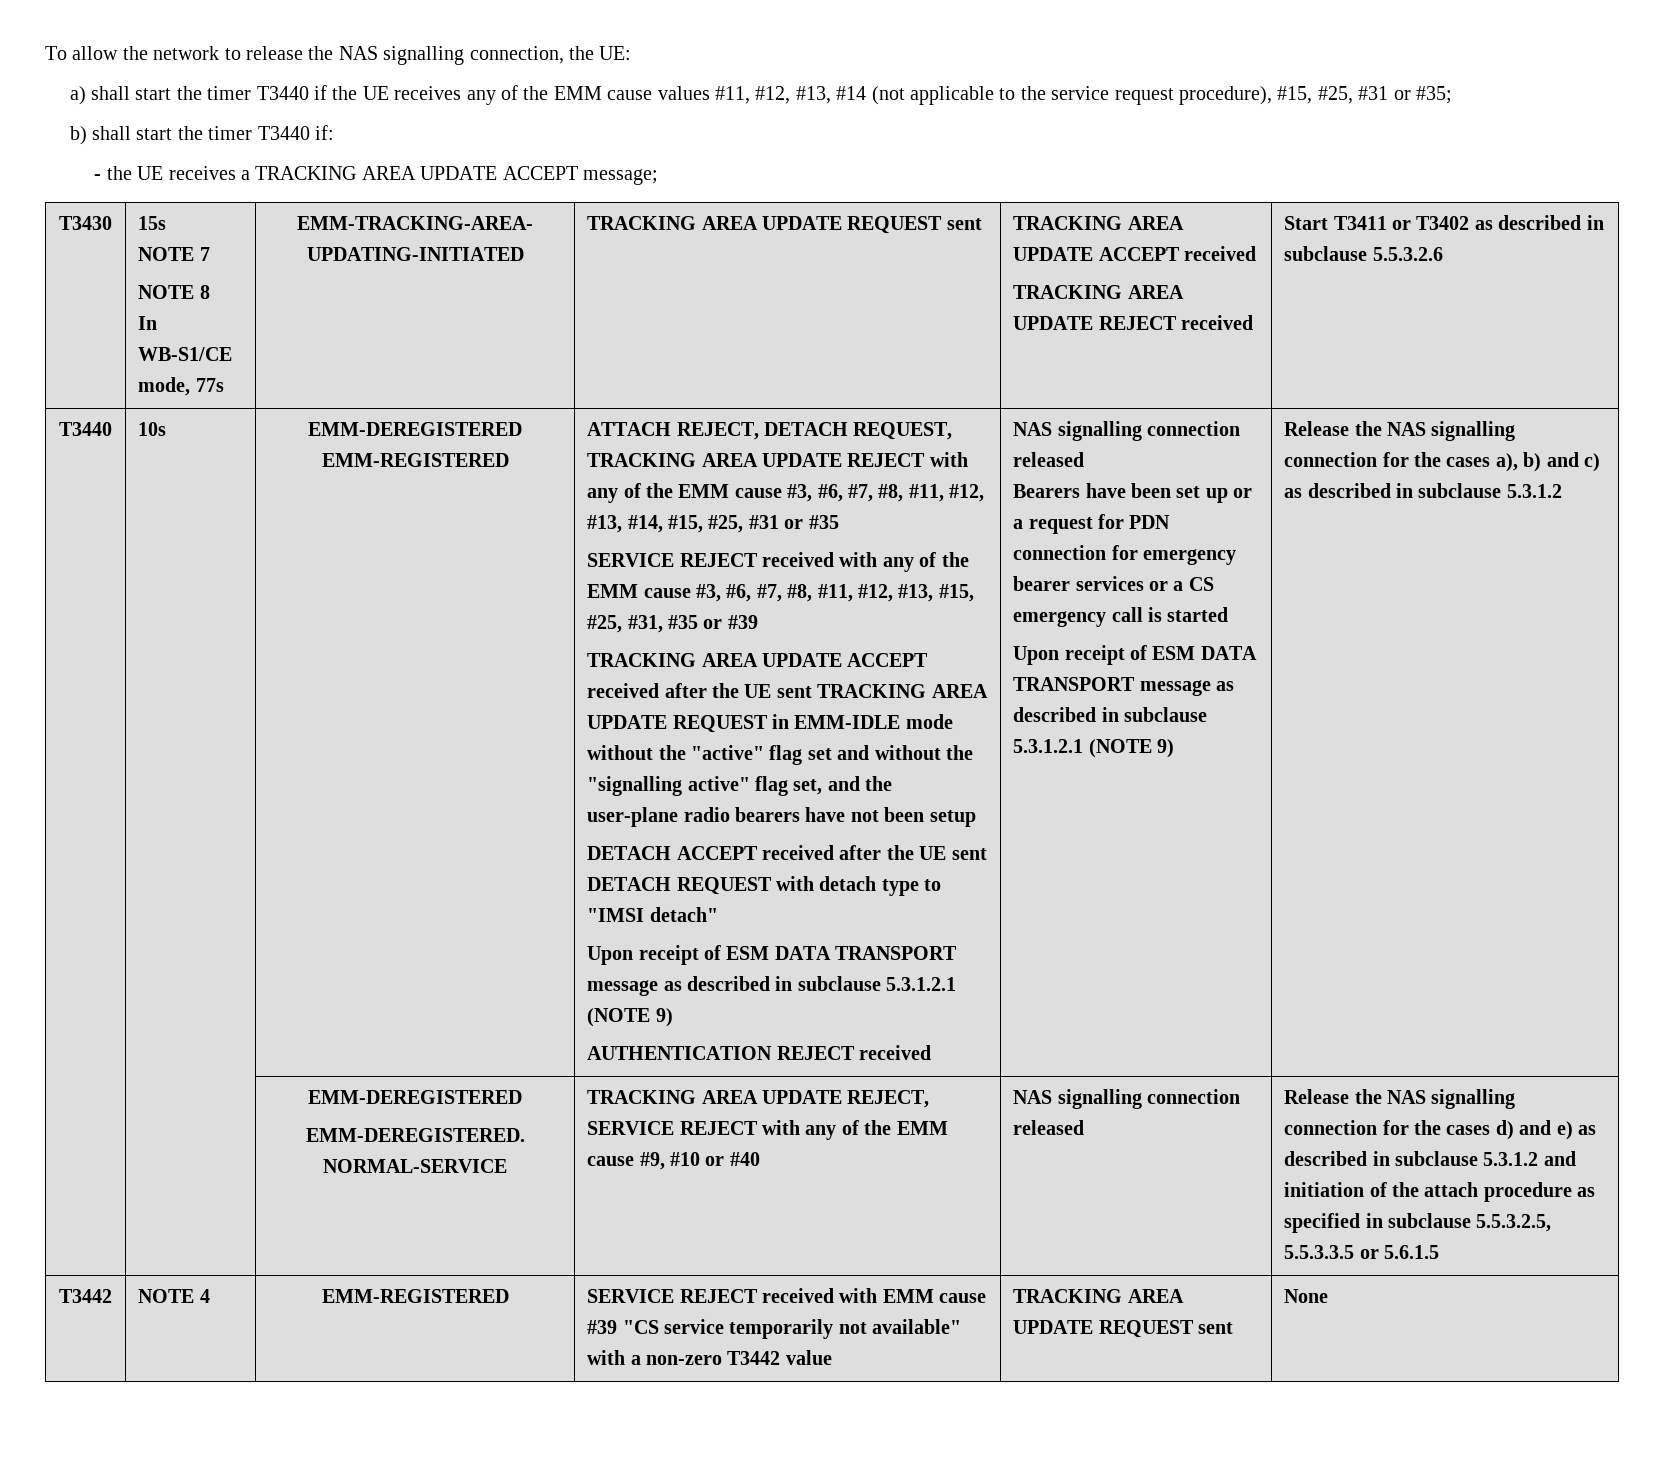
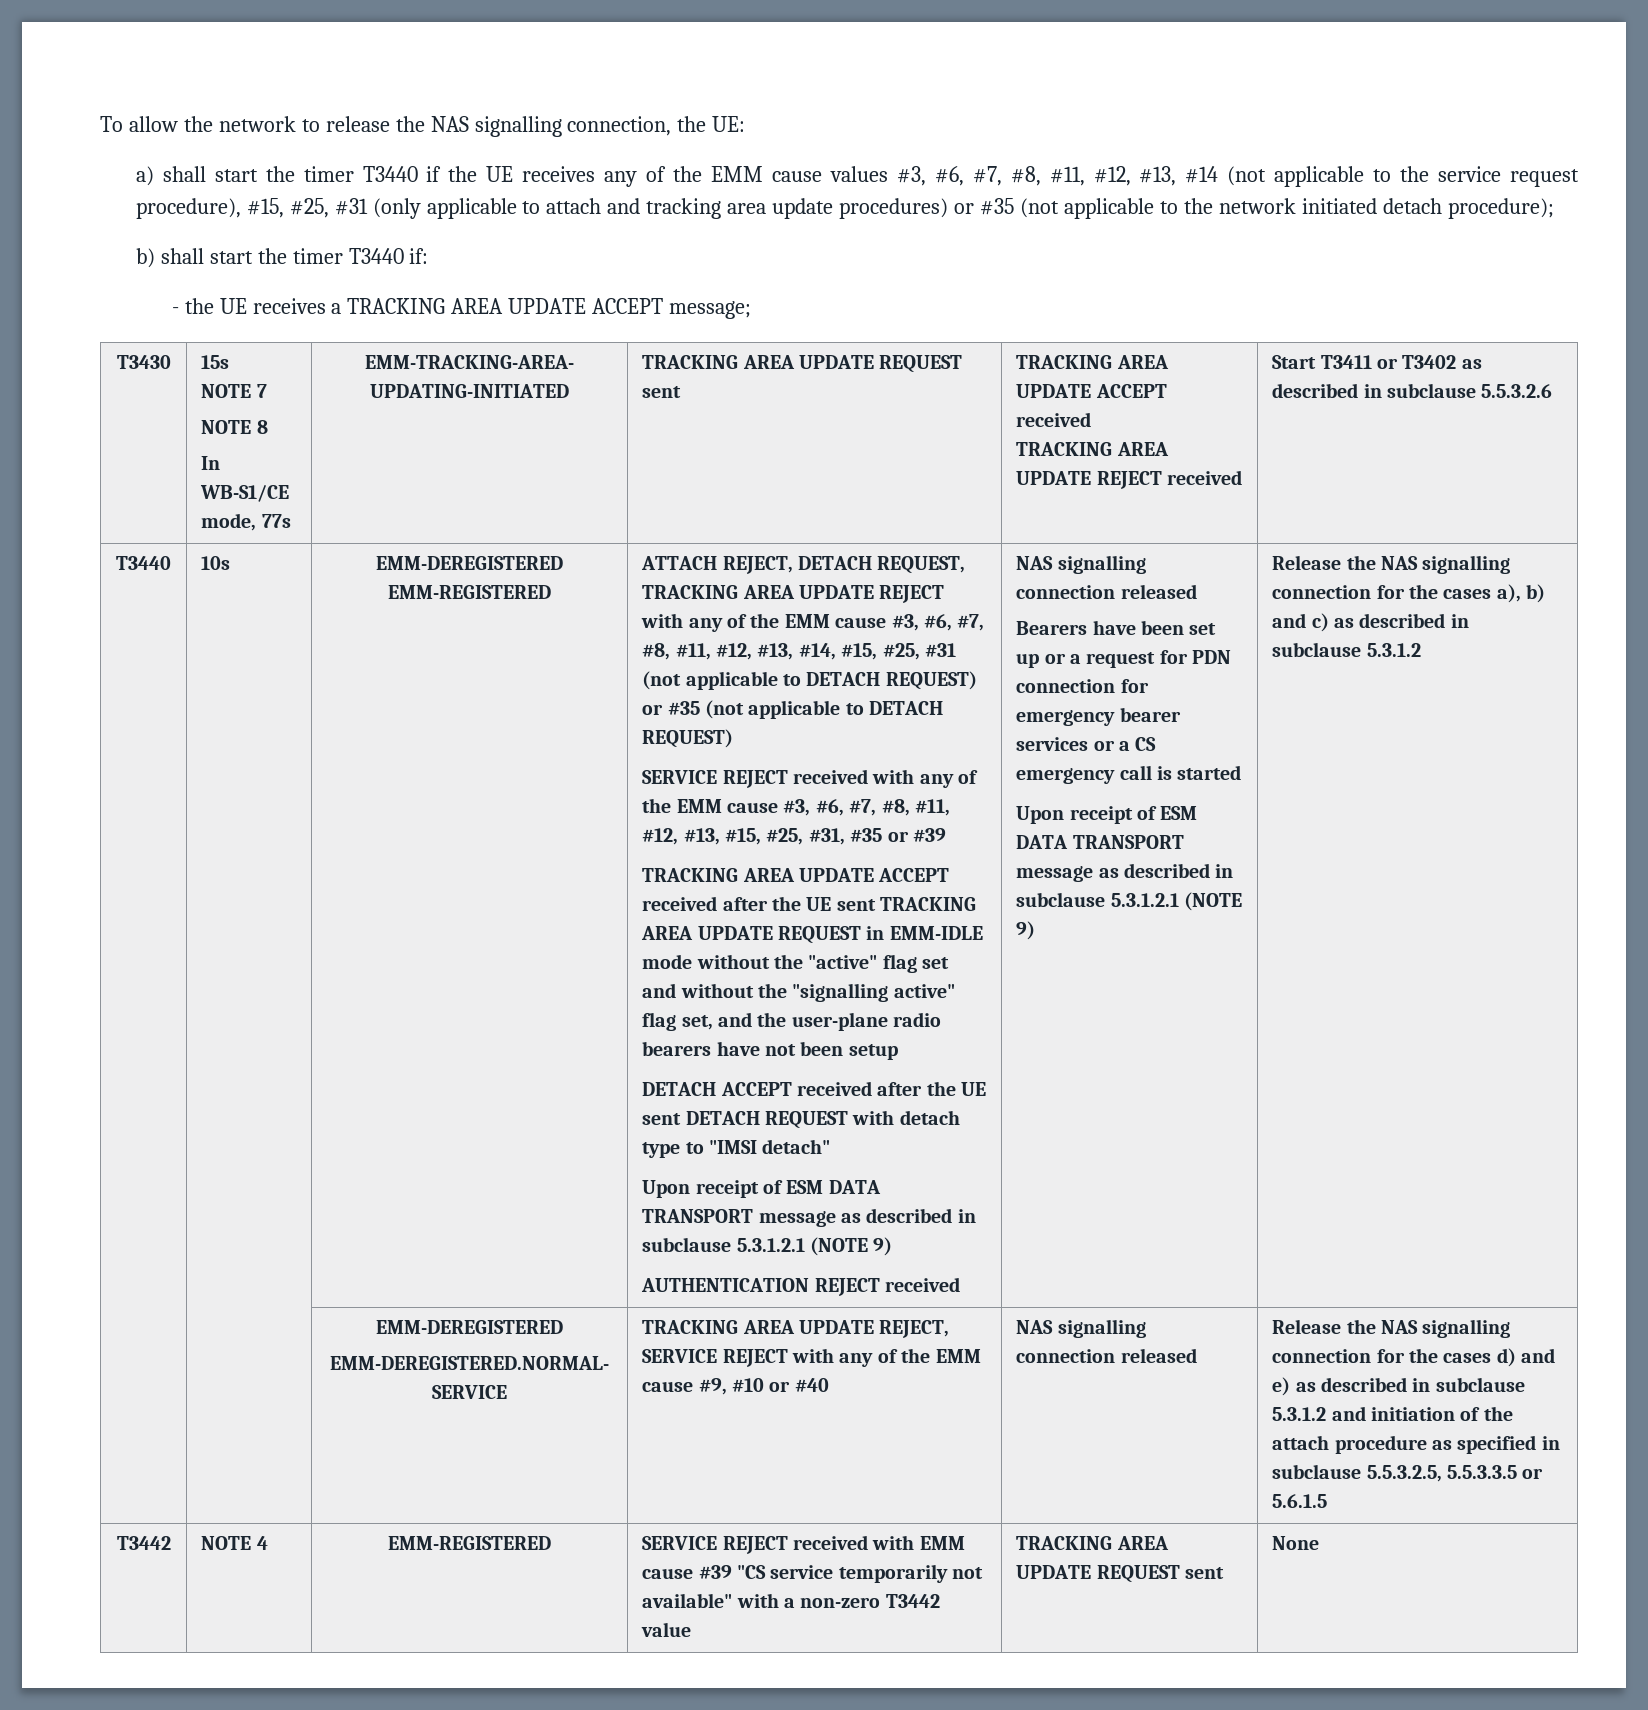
- a) shall start the timer T3440 if the UE receives any of the EMM cause values #11, #12, #13, #14 (not applicable to the service request procedure), #15, #25, #31 or #35;
+ a) shall start the timer T3440 if the UE receives any of the EMM cause values #3, #6, #7, #8, #11, #12, #13, #14 (not applicable to the service request procedure), #15, #25, #31 (only applicable to attach and tracking area update procedures) or #35 (not applicable to the network initiated detach procedure);
- ATTACH REJECT, DETACH REQUEST, TRACKING AREA UPDATE REJECT with any of the EMM cause #3, #6, #7, #8, #11, #12, #13, #14, #15, #25, #31 or #35
+ ATTACH REJECT, DETACH REQUEST, TRACKING AREA UPDATE REJECT with any of the EMM cause #3, #6, #7, #8, #11, #12, #13, #14, #15, #25, #31 (not applicable to DETACH REQUEST) or #35 (not applicable to DETACH REQUEST)

